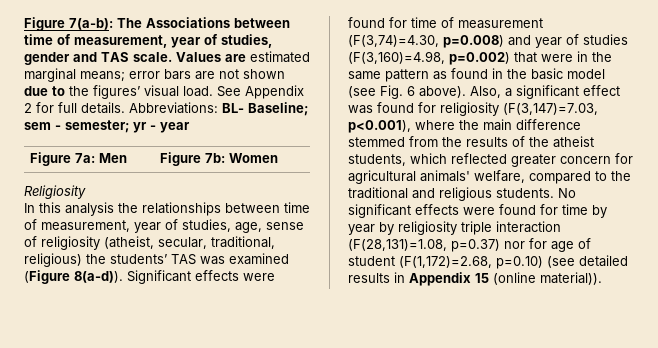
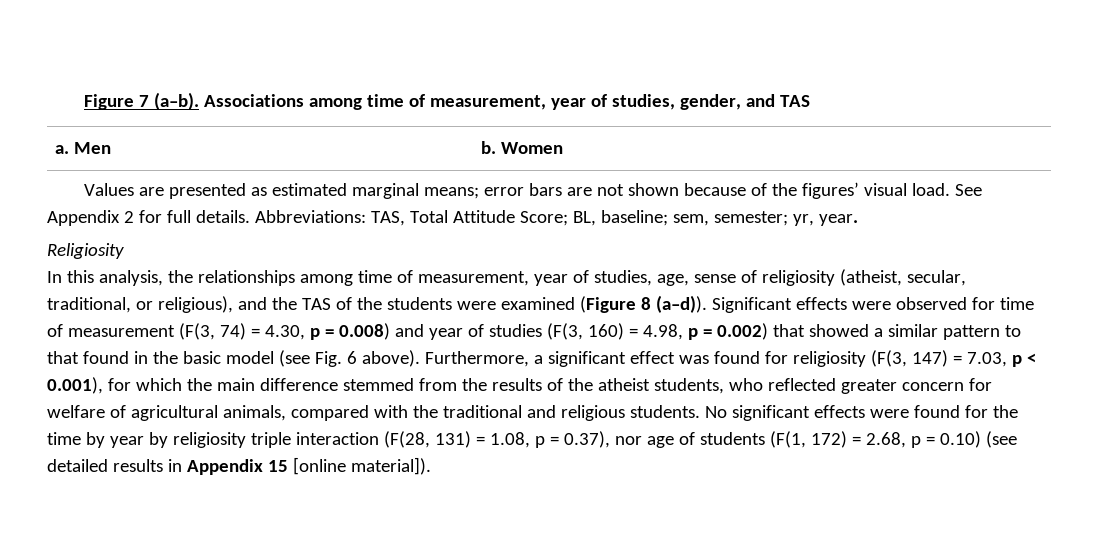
- Figure 7(a-b): The Associations between time of measurement, year of studies, gender and TAS scale. Values are estimated marginal means; error bars are not shown due to the figures’ visual load.
+ Figure 7 (a–b). Associations among time of measurement, year of studies, gender, and TAS
+ a. Men | b. Women
+ Values are presented as estimated marginal means; error bars are not shown because of the figures’ visual load.
- Abbreviations: BL- Baseline; sem - semester; yr - year
- Figure 7a: Men | Figure 7b: Women
+ Abbreviations: TAS, Total Attitude Score; BL, baseline; sem, semester; yr, year.
- In this analysis the relationships between time of measurement, year of studies, age, sense of religiosity (atheist, secular, traditional, religious) the students’ TAS was examined (Figure 8(a-d)).
+ In this analysis, the relationships among time of measurement, year of studies, age, sense of religiosity (atheist, secular, traditional, or religious), and the TAS of the students were examined (Figure 8 (a–d)).
- Significant effects were found for time of measurement (F(3,74)=4.30, p=0.008) and year of studies (F(3,160)=4.98, p=0.002) that were in the same pattern as found in the basic model (see Fig. 6 above).
+ Significant effects were observed for time of measurement (F(3, 74) = 4.30, p = 0.008) and year of studies (F(3, 160) = 4.98, p = 0.002) that showed a similar pattern to that found in the basic model (see Fig. 6 above).
- Also, a significant effect was found for religiosity (F(3,147)=7.03, p<0.001), where the main difference stemmed from the results of the atheist students, which reflected greater concern for agricultural animals' welfare, compared to the traditional and religious students.
+ Furthermore, a significant effect was found for religiosity (F(3, 147) = 7.03, p < 0.001), for which the main difference stemmed from the results of the atheist students, who reflected greater concern for welfare of agricultural animals, compared with the traditional and religious students.
- No significant effects were found for time by year by religiosity triple interaction (F(28,131)=1.08, p=0.37) nor for age of student (F(1,172)=2.68, p=0.10) (see detailed results in Appendix 15 (online material)).
+ No significant effects were found for the time by year by religiosity triple interaction (F(28, 131) = 1.08, p = 0.37), nor age of students (F(1, 172) = 2.68, p = 0.10) (see detailed results in Appendix 15 [online material]).

